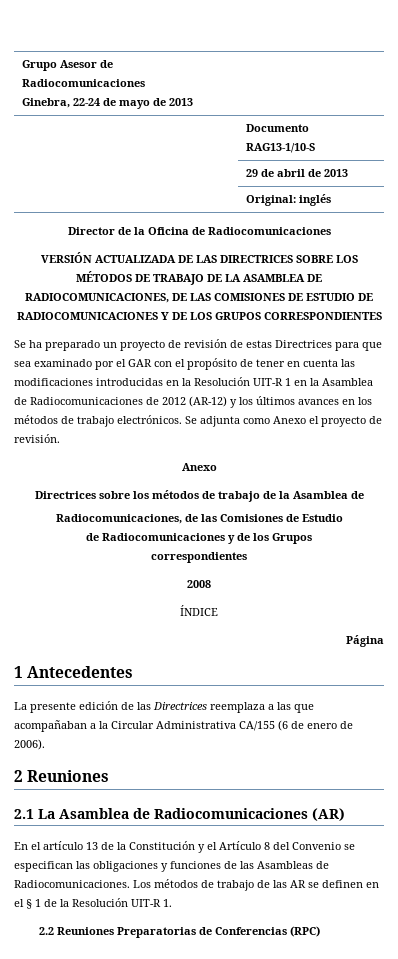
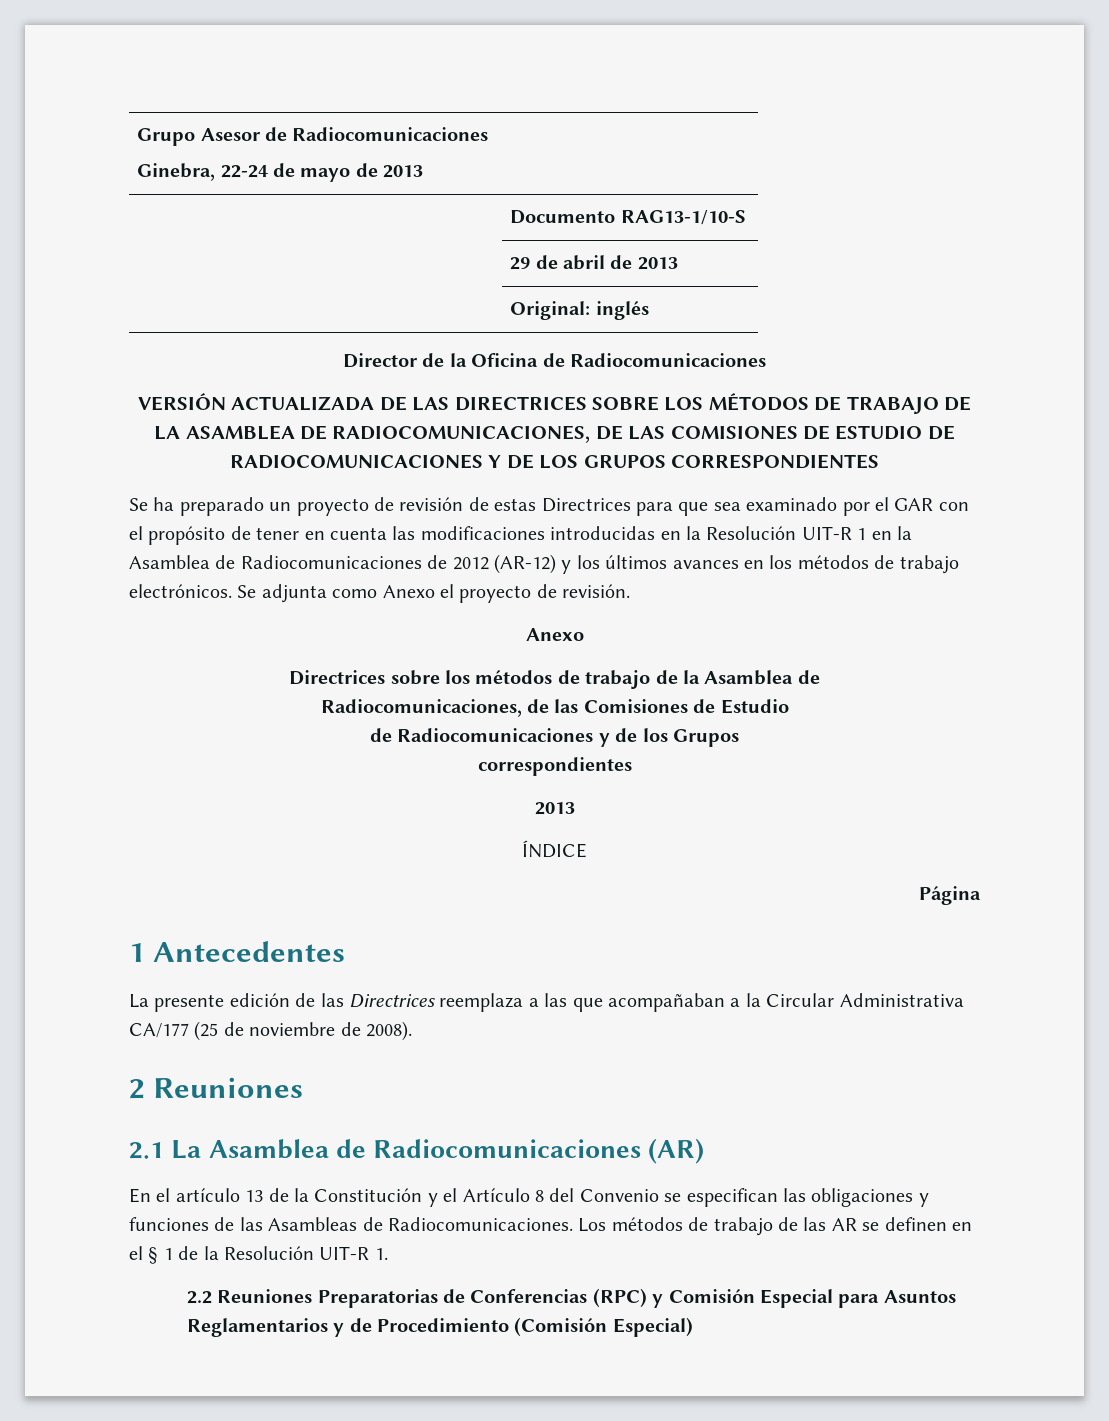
  correspondientes
- 2008
+ 2013
- La presente edición de las Directrices reemplaza a las que acompañaban a la Circular Administrativa CA/155 (6 de enero de 2006).
+ La presente edición de las Directrices reemplaza a las que acompañaban a la Circular Administrativa CA/177 (25 de noviembre de 2008).
- 2.2 Reuniones Preparatorias de Conferencias (RPC)
+ 2.2 Reuniones Preparatorias de Conferencias (RPC) y Comisión Especial para Asuntos Reglamentarios y de Procedimiento (Comisión Especial)

